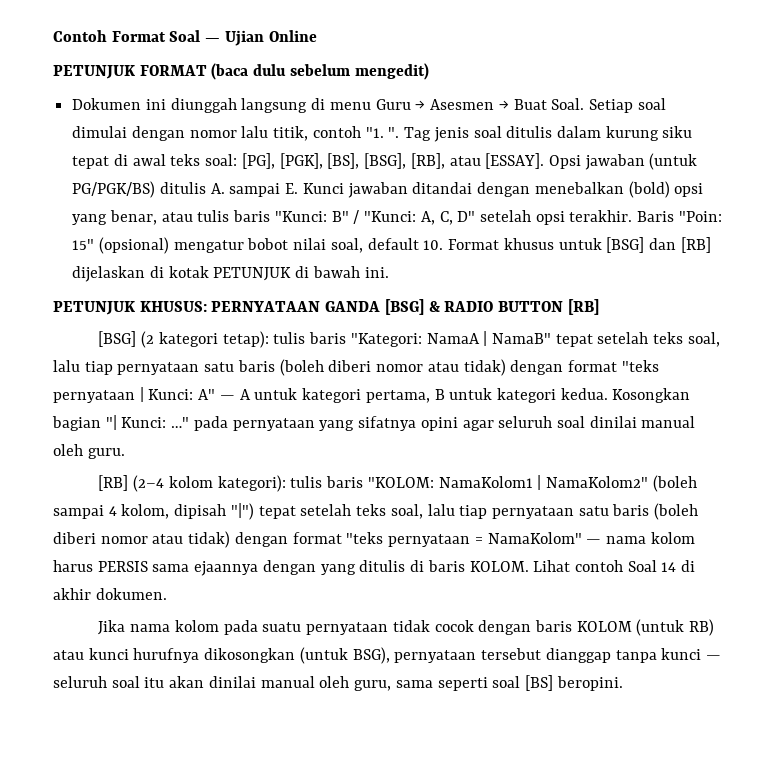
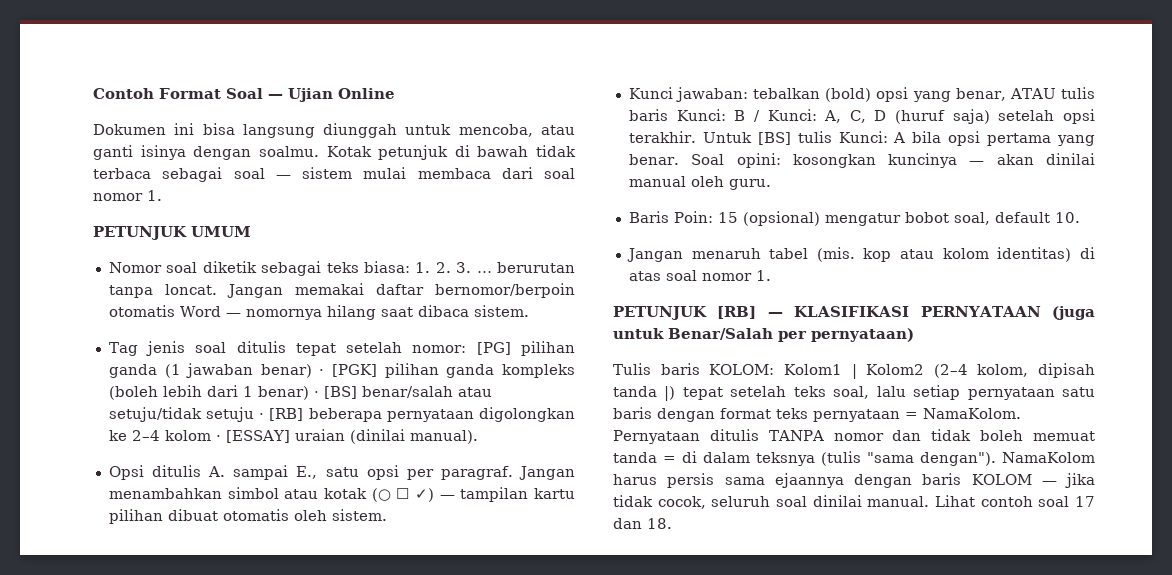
- PETUNJUK FORMAT (baca dulu sebelum mengedit)
- Dokumen ini diunggah langsung di menu Guru → Asesmen → Buat Soal. Setiap soal dimulai dengan nomor lalu titik, contoh "1. ". Tag jenis soal ditulis dalam kurung siku tepat di awal teks soal: [PG], [PGK], [BS], [BSG], [RB], atau [ESSAY]. Opsi jawaban (untuk PG/PGK/BS) ditulis A. sampai E. Kunci jawaban ditandai dengan menebalkan (bold) opsi yang benar, atau tulis baris "Kunci: B" / "Kunci: A, C, D" setelah opsi terakhir. Baris "Poin: 15" (opsional) mengatur bobot nilai soal, default 10. Format khusus untuk [BSG] dan [RB] dijelaskan di kotak PETUNJUK di bawah ini.
- PETUNJUK KHUSUS: PERNYATAAN GANDA [BSG] & RADIO BUTTON [RB]
- [BSG] (2 kategori tetap): tulis baris "Kategori: NamaA | NamaB" tepat setelah teks soal, lalu tiap pernyataan satu baris (boleh diberi nomor atau tidak) dengan format "teks pernyataan | Kunci: A" — A untuk kategori pertama, B untuk kategori kedua. Kosongkan bagian "| Kunci: …" pada pernyataan yang sifatnya opini agar seluruh soal dinilai manual oleh guru.
- [RB] (2–4 kolom kategori): tulis baris "KOLOM: NamaKolom1 | NamaKolom2" (boleh sampai 4 kolom, dipisah "|") tepat setelah teks soal, lalu tiap pernyataan satu baris (boleh diberi nomor atau tidak) dengan format "teks pernyataan = NamaKolom" — nama kolom harus PERSIS sama ejaannya dengan yang ditulis di baris KOLOM. Lihat contoh Soal 14 di akhir dokumen.
- Jika nama kolom pada suatu pernyataan tidak cocok dengan baris KOLOM (untuk RB) atau kunci hurufnya dikosongkan (untuk BSG), pernyataan tersebut dianggap tanpa kunci — seluruh soal itu akan dinilai manual oleh guru, sama seperti soal [BS] beropini.
+ Dokumen ini bisa langsung diunggah untuk mencoba, atau ganti isinya dengan soalmu. Kotak petunjuk di bawah tidak terbaca sebagai soal — sistem mulai membaca dari soal nomor 1.
+ PETUNJUK UMUM
+ Nomor soal diketik sebagai teks biasa: 1. 2. 3. … berurutan tanpa loncat. Jangan memakai daftar bernomor/berpoin otomatis Word — nomornya hilang saat dibaca sistem.
+ Tag jenis soal ditulis tepat setelah nomor: [PG] pilihan ganda (1 jawaban benar) · [PGK] pilihan ganda kompleks (boleh lebih dari 1 benar) · [BS] benar/salah atau setuju/tidak setuju · [RB] beberapa pernyataan digolongkan ke 2–4 kolom · [ESSAY] uraian (dinilai manual).
+ Opsi ditulis A. sampai E., satu opsi per paragraf. Jangan menambahkan simbol atau kotak (○ ☐ ✓) — tampilan kartu pilihan dibuat otomatis oleh sistem.
+ Kunci jawaban: tebalkan (bold) opsi yang benar, ATAU tulis baris Kunci: B / Kunci: A, C, D (huruf saja) setelah opsi terakhir. Untuk [BS] tulis Kunci: A bila opsi pertama yang benar. Soal opini: kosongkan kuncinya — akan dinilai manual oleh guru.
+ Baris Poin: 15 (opsional) mengatur bobot soal, default 10.
+ Jangan menaruh tabel (mis. kop atau kolom identitas) di atas soal nomor 1.
+ PETUNJUK [RB] — KLASIFIKASI PERNYATAAN (juga untuk Benar/Salah per pernyataan)
+ Tulis baris KOLOM: Kolom1 | Kolom2 (2–4 kolom, dipisah tanda |) tepat setelah teks soal, lalu setiap pernyataan satu baris dengan format teks pernyataan = NamaKolom. Pernyataan ditulis TANPA nomor dan tidak boleh memuat tanda = di dalam teksnya (tulis "sama dengan"). NamaKolom harus persis sama ejaannya dengan baris KOLOM — jika tidak cocok, seluruh soal dinilai manual. Lihat contoh soal 17 dan 18.

